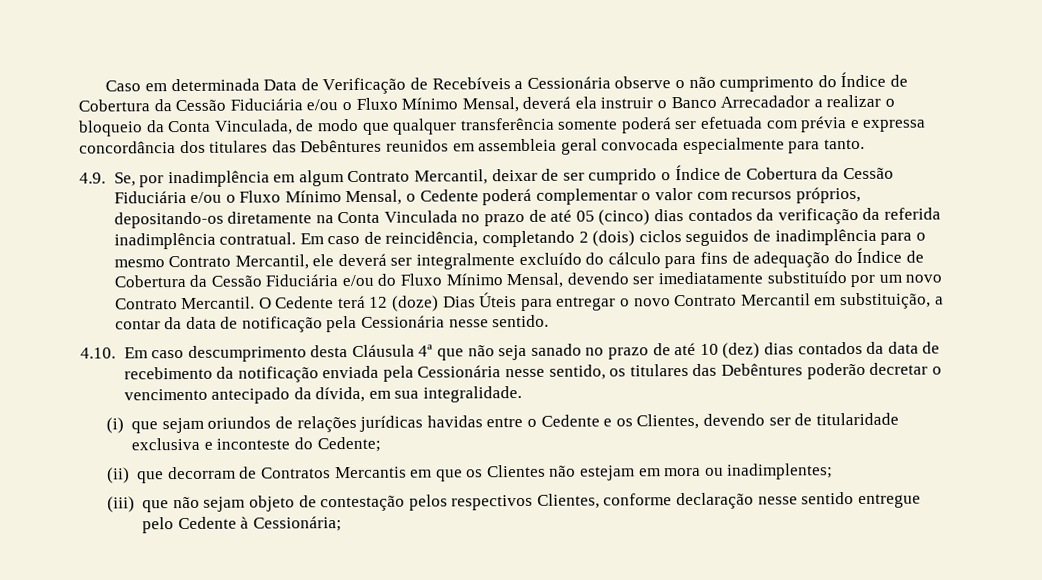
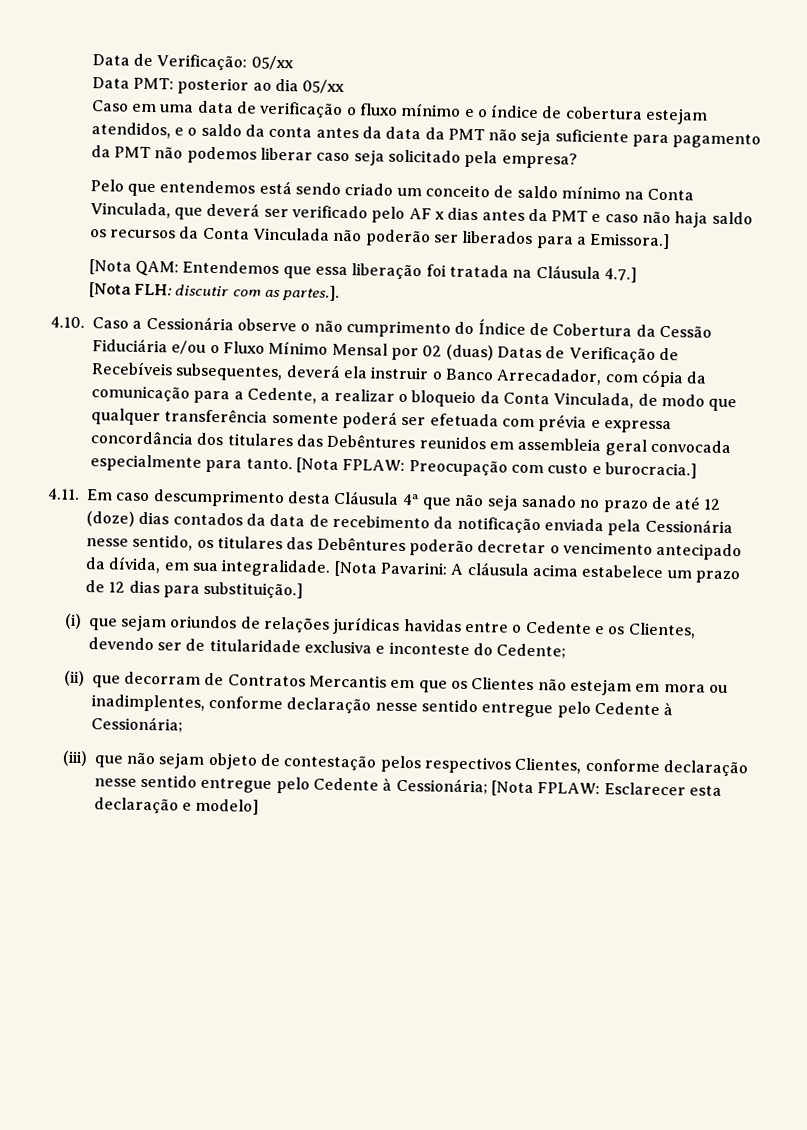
- Caso em determinada Data de Verificação de Recebíveis a Cessionária observe o não cumprimento do Índice de Cobertura da Cessão Fiduciária e/ou o Fluxo Mínimo Mensal, deverá ela instruir o Banco Arrecadador a realizar o bloqueio da Conta Vinculada, de modo que qualquer transferência somente poderá ser efetuada com prévia e expressa concordância dos titulares das Debêntures reunidos em assembleia geral convocada especialmente para tanto.
- 4.9. Se, por inadimplência em algum Contrato Mercantil, deixar de ser cumprido o Índice de Cobertura da Cessão Fiduciária e/ou o Fluxo Mínimo Mensal, o Cedente poderá complementar o valor com recursos próprios, depositando-os diretamente na Conta Vinculada no prazo de até 05 (cinco) dias contados da verificação da referida inadimplência contratual. Em caso de reincidência, completando 2 (dois) ciclos seguidos de inadimplência para o mesmo Contrato Mercantil, ele deverá ser integralmente excluído do cálculo para fins de adequação do Índice de Cobertura da Cessão Fiduciária e/ou do Fluxo Mínimo Mensal, devendo ser imediatamente substituído por um novo Contrato Mercantil. O Cedente terá 12 (doze) Dias Úteis para entregar o novo Contrato Mercantil em substituição, a contar da data de notificação pela Cessionária nesse sentido.
- 4.10. Em caso descumprimento desta Cláusula 4ª que não seja sanado no prazo de até 10 (dez) dias contados da data de recebimento da notificação enviada pela Cessionária nesse sentido, os titulares das Debêntures poderão decretar o vencimento antecipado da dívida, em sua integralidade.
+ Data de Verificação: 05/xx
+ Data PMT: posterior ao dia 05/xx
+ Caso em uma data de verificação o fluxo mínimo e o índice de cobertura estejam atendidos, e o saldo da conta antes da data da PMT não seja suficiente para pagamento da PMT não podemos liberar caso seja solicitado pela empresa?
+ Pelo que entendemos está sendo criado um conceito de saldo mínimo na Conta Vinculada, que deverá ser verificado pelo AF x dias antes da PMT e caso não haja saldo os recursos da Conta Vinculada não poderão ser liberados para a Emissora.]
+ [Nota QAM: Entendemos que essa liberação foi tratada na Cláusula 4.7.]
+ [Nota FLH: discutir com as partes.].
+ 4.10. Caso a Cessionária observe o não cumprimento do Índice de Cobertura da Cessão Fiduciária e/ou o Fluxo Mínimo Mensal por 02 (duas) Datas de Verificação de Recebíveis subsequentes, deverá ela instruir o Banco Arrecadador, com cópia da comunicação para a Cedente, a realizar o bloqueio da Conta Vinculada, de modo que qualquer transferência somente poderá ser efetuada com prévia e expressa concordância dos titulares das Debêntures reunidos em assembleia geral convocada especialmente para tanto. [Nota FPLAW: Preocupação com custo e burocracia.]
+ 4.11. Em caso descumprimento desta Cláusula 4ª que não seja sanado no prazo de até 12 (doze) dias contados da data de recebimento da notificação enviada pela Cessionária nesse sentido, os titulares das Debêntures poderão decretar o vencimento antecipado da dívida, em sua integralidade. [Nota Pavarini: A cláusula acima estabelece um prazo de 12 dias para substituição.]
- (ii) que decorram de Contratos Mercantis em que os Clientes não estejam em mora ou inadimplentes;
+ (ii) que decorram de Contratos Mercantis em que os Clientes não estejam em mora ou inadimplentes, conforme declaração nesse sentido entregue pelo Cedente à Cessionária;
- (iii) que não sejam objeto de contestação pelos respectivos Clientes, conforme declaração nesse sentido entregue pelo Cedente à Cessionária;
+ (iii) que não sejam objeto de contestação pelos respectivos Clientes, conforme declaração nesse sentido entregue pelo Cedente à Cessionária; [Nota FPLAW: Esclarecer esta declaração e modelo]

